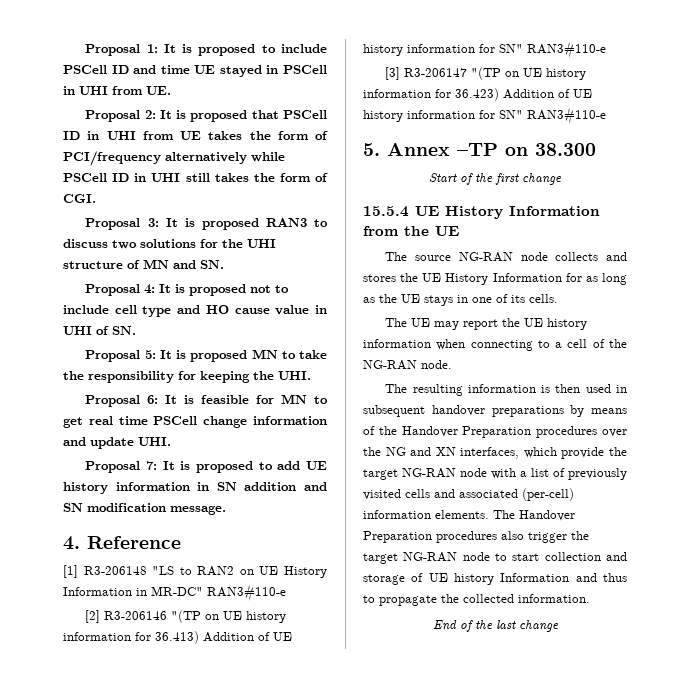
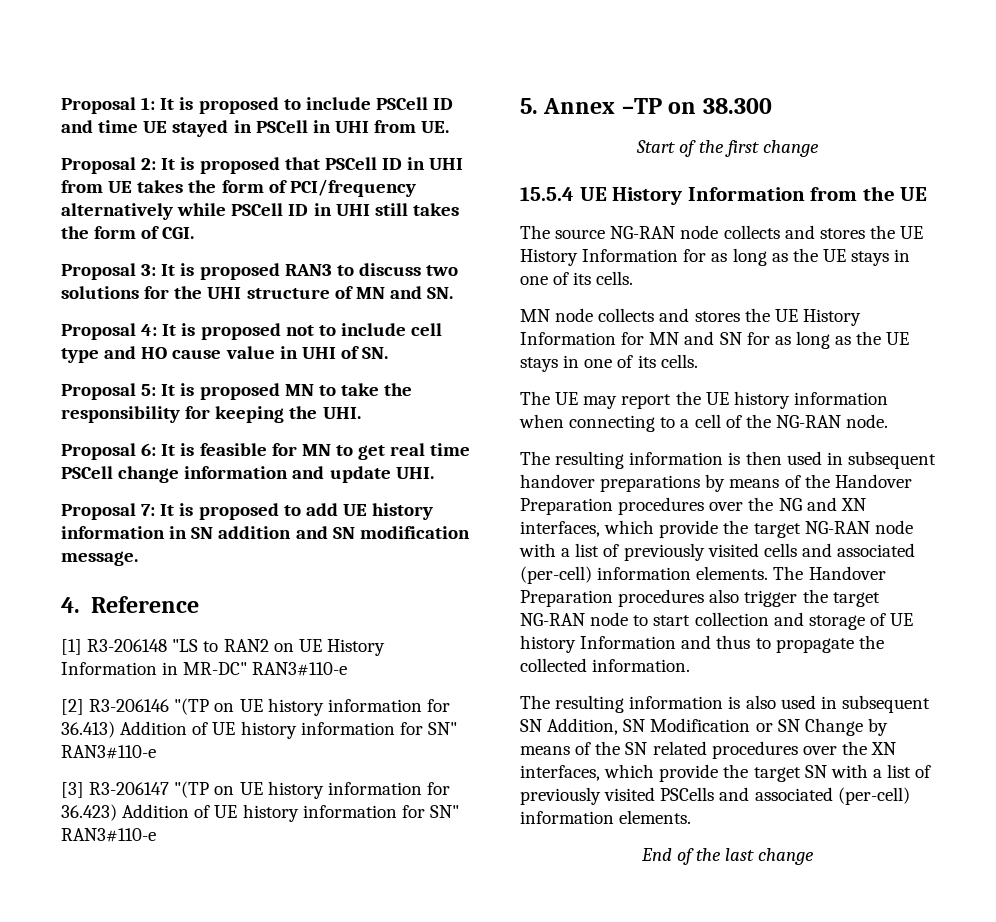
+ MN node collects and stores the UE History Information for MN and SN for as long as the UE stays in one of its cells.
+ The resulting information is also used in subsequent SN Addition, SN Modification or SN Change by means of the SN related procedures over the XN interfaces, which provide the target SN with a list of previously visited PSCells and associated (per-cell) information elements.

